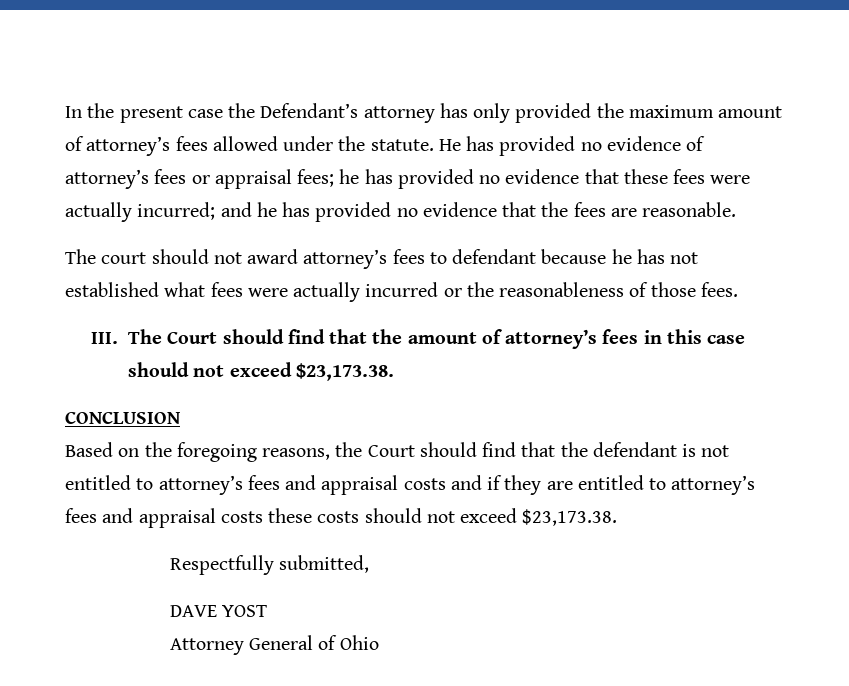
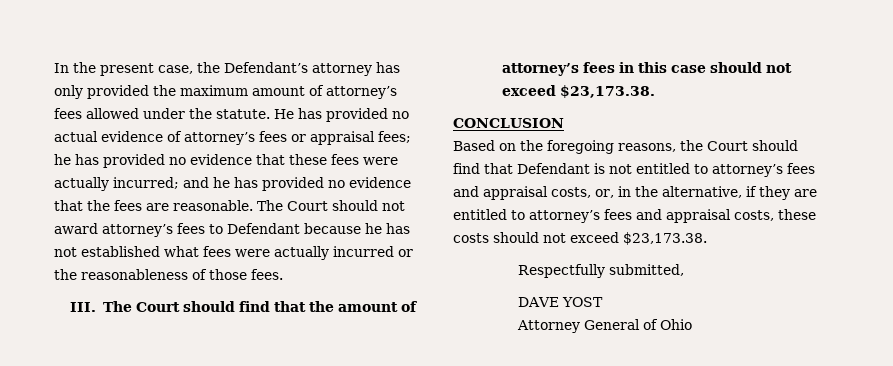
- In the present case the Defendant’s attorney has only provided the maximum amount of attorney’s fees allowed under the statute.
+ In the present case, the Defendant’s attorney has only provided the maximum amount of attorney’s fees allowed under the statute.
- He has provided no evidence of attorney’s fees or appraisal fees; he has provided no evidence that these fees were actually incurred; and he has provided no evidence that the fees are reasonable.
- The court should not award attorney’s fees to defendant because he has not established what fees were actually incurred or the reasonableness of those fees.
+ He has provided no actual evidence of attorney’s fees or appraisal fees; he has provided no evidence that these fees were actually incurred; and he has provided no evidence that the fees are reasonable. The Court should not award attorney’s fees to Defendant because he has not established what fees were actually incurred or the reasonableness of those fees.
- Based on the foregoing reasons, the Court should find that the defendant is not entitled to attorney’s fees and appraisal costs and if they are entitled to attorney’s fees and appraisal costs these costs should not exceed $23,173.38.
+ Based on the foregoing reasons, the Court should find that Defendant is not entitled to attorney’s fees and appraisal costs, or, in the alternative, if they are entitled to attorney’s fees and appraisal costs, these costs should not exceed $23,173.38.

